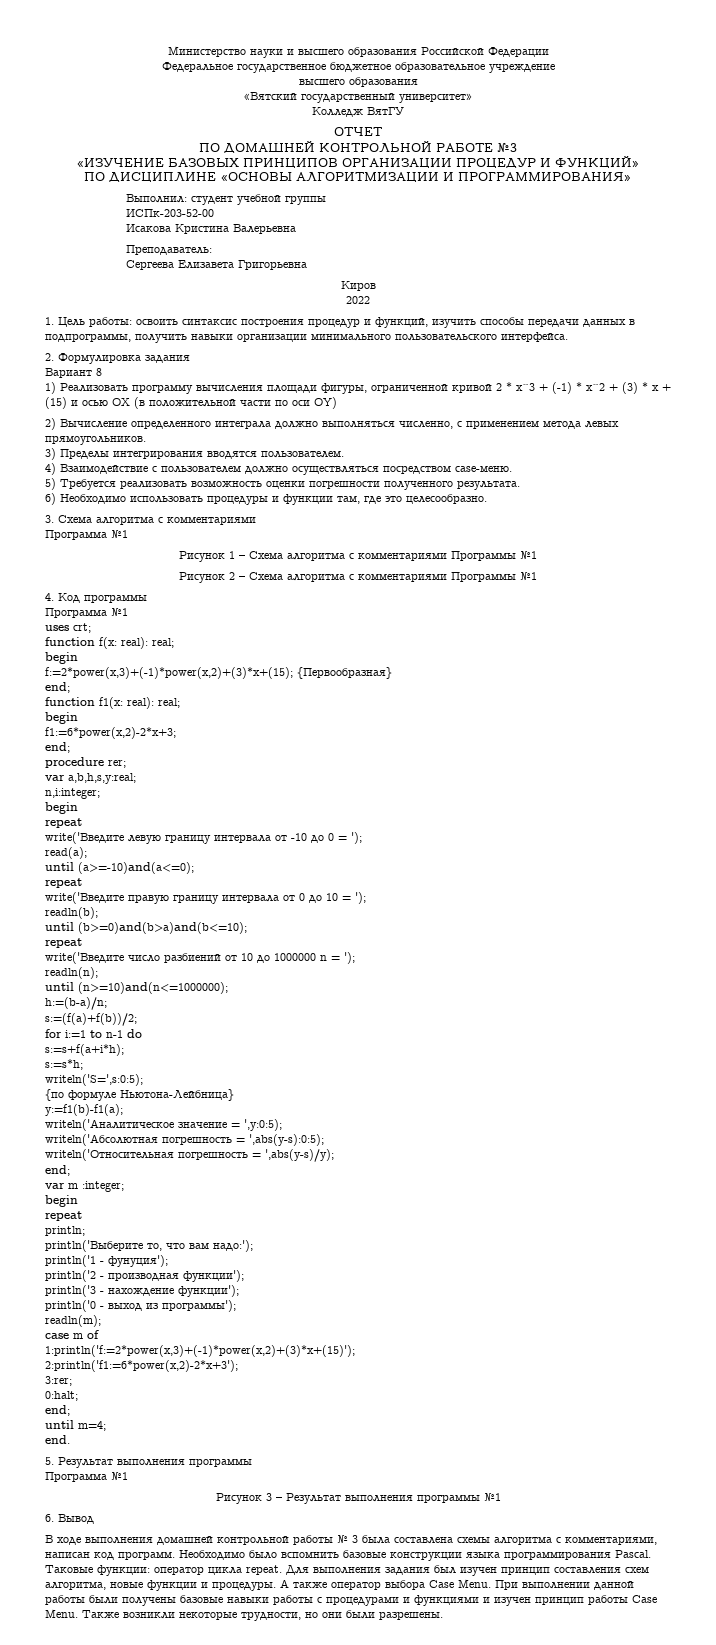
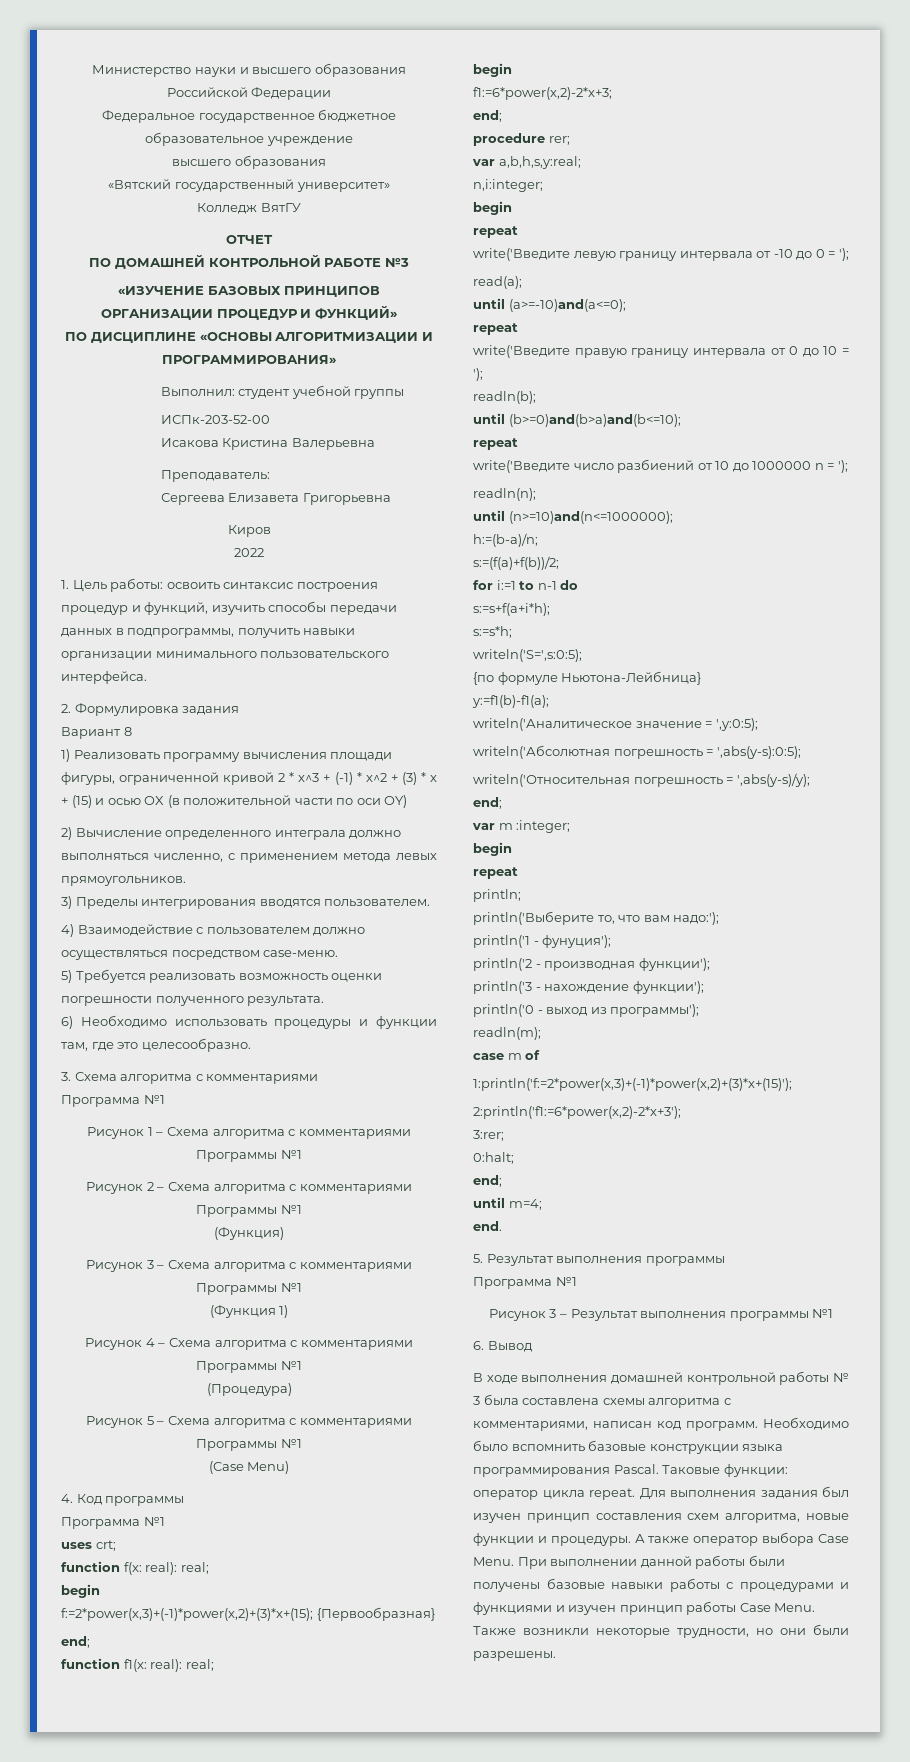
+ (Функция)
+ Рисунок 3 – Схема алгоритма с комментариями Программы №1
+ (Функция 1)
+ Рисунок 4 – Схема алгоритма с комментариями Программы №1
+ (Процедура)
+ Рисунок 5 – Схема алгоритма с комментариями Программы №1
+ (Case Menu)

